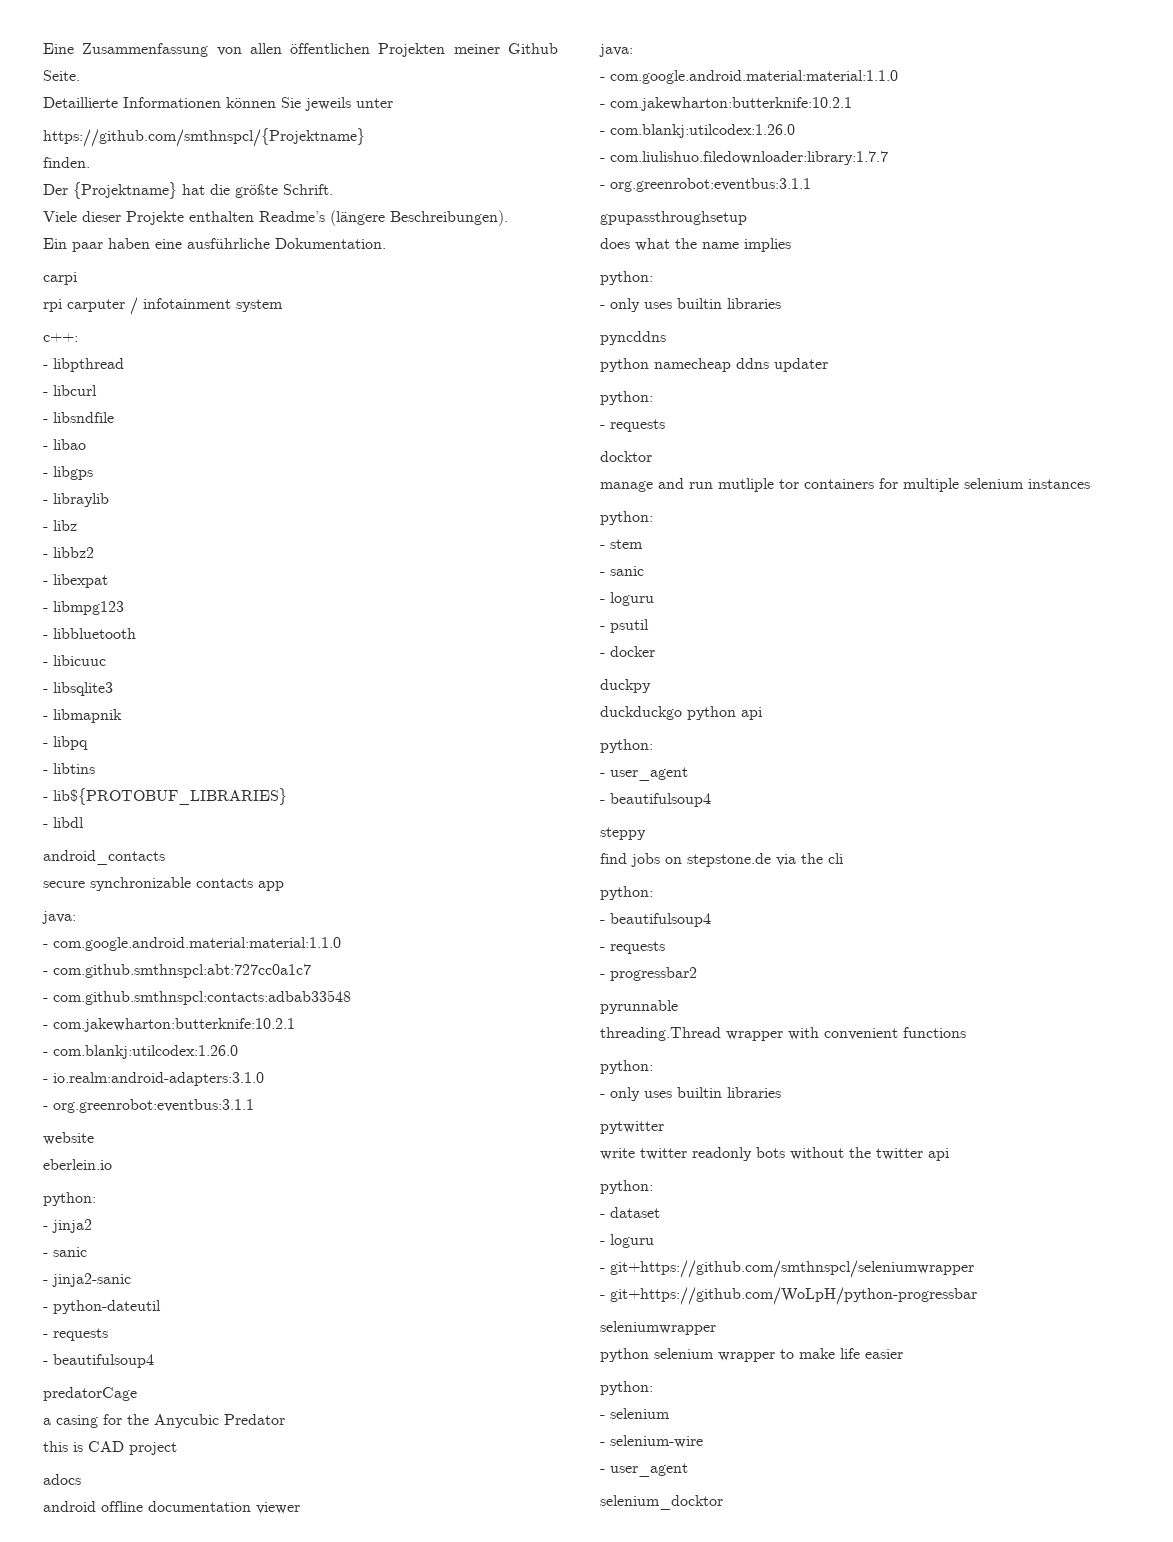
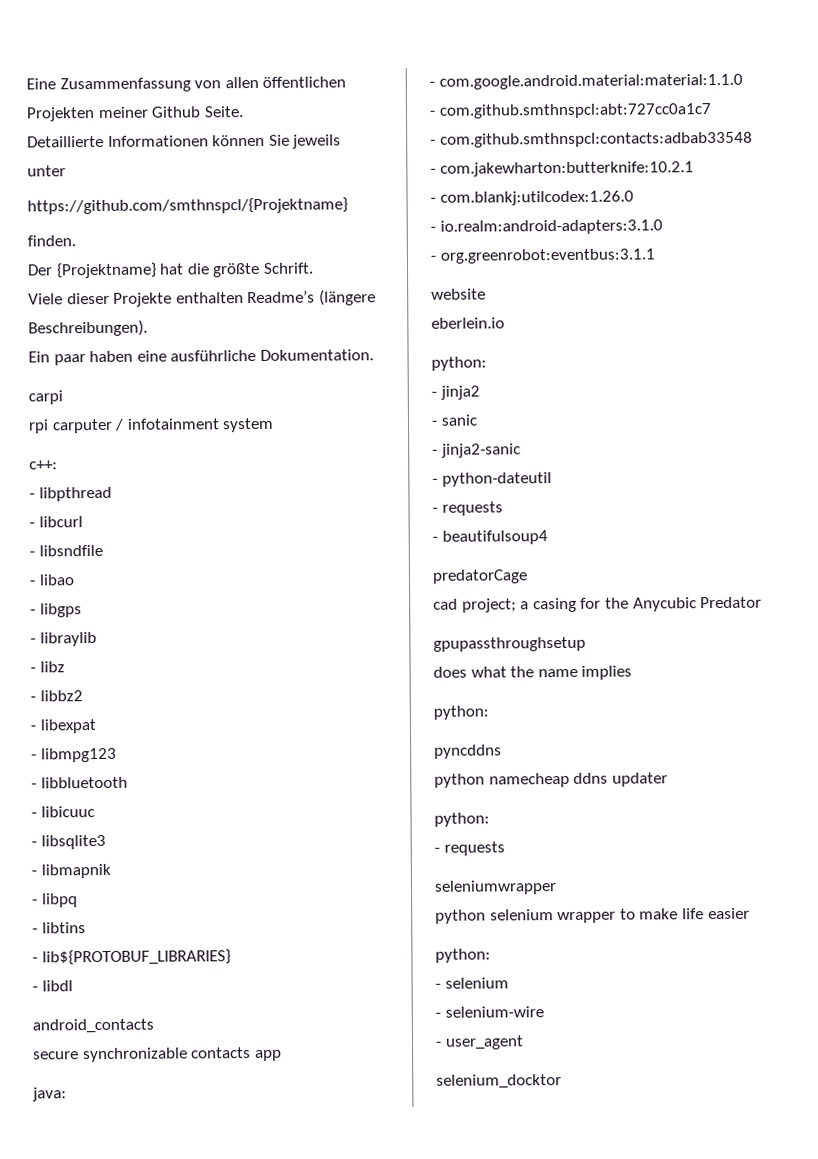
- a casing for the Anycubic Predator
+ cad project; a casing for the Anycubic Predator
- this is CAD project
- adocs
- android offline documentation viewer
- java:
- - com.google.android.material:material:1.1.0
- - com.jakewharton:butterknife:10.2.1
- - com.blankj:utilcodex:1.26.0
- - com.liulishuo.filedownloader:library:1.7.7
- - org.greenrobot:eventbus:3.1.1
  does what the name implies
  python:
- - only uses builtin libraries
- docktor
- manage and run mutliple tor containers for multiple selenium instances
- python:
- - stem
- - sanic
- - loguru
- - psutil
- - docker
- duckpy
- duckduckgo python api
- python:
- - user_agent
- - beautifulsoup4
- steppy
- find jobs on stepstone.de via the cli
- python:
- - beautifulsoup4
- - requests
- - progressbar2
- pyrunnable
- threading.Thread wrapper with convenient functions
- python:
- - only uses builtin libraries
- pytwitter
- write twitter readonly bots without the twitter api
- python:
- - dataset
- - loguru
- - git+https://github.com/smthnspcl/seleniumwrapper
- - git+https://github.com/WoLpH/python-progressbar

